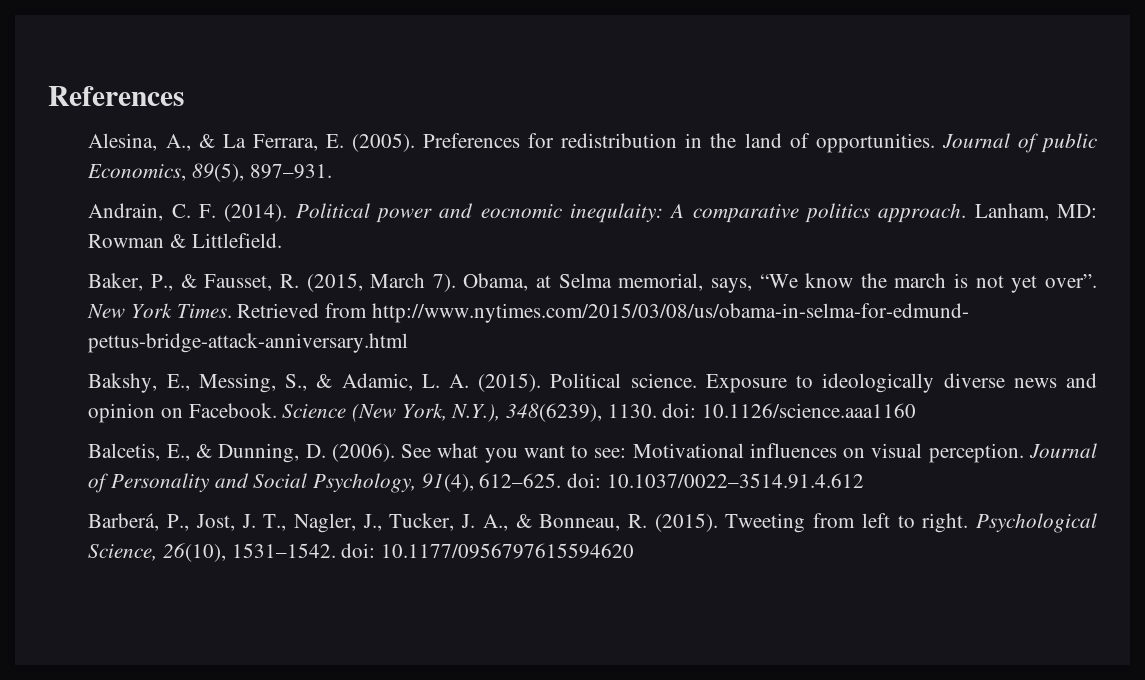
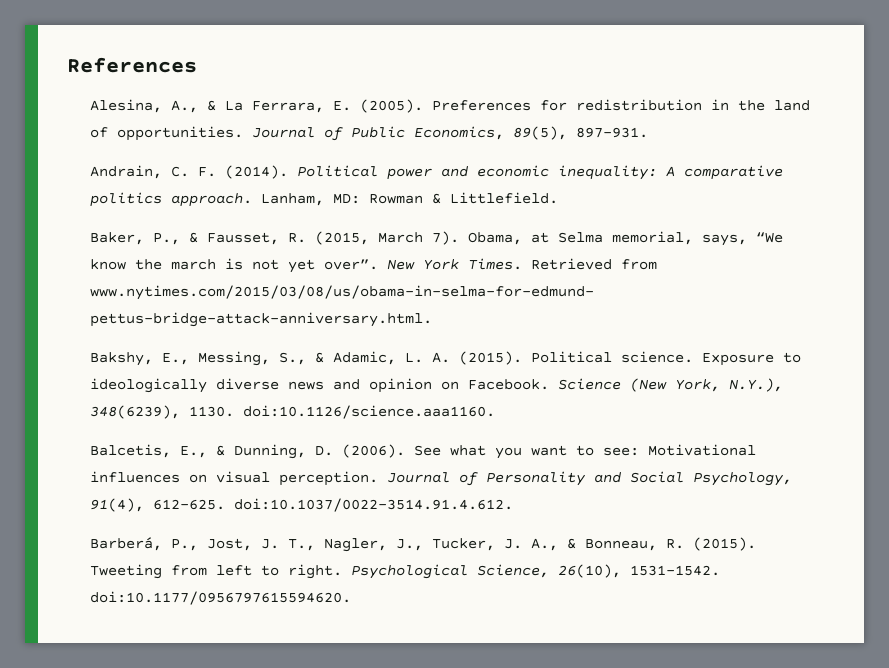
- Journal of public Economics, 89(5), 897–931.
+ Journal of Public Economics, 89(5), 897–931.
- Political power and eocnomic inequlaity: A comparative politics approach.
+ Political power and economic inequality: A comparative politics approach.
- Retrieved from http://www.nytimes.com/2015/03/08/us/obama-in-selma-for-edmund- pettus-bridge-attack-anniversary.html
+ Retrieved from www.nytimes.com/2015/03/08/us/obama-in-selma-for-edmund- pettus-bridge-attack-anniversary.html.
- Science (New York, N.Y.), 348(6239), 1130. doi: 10.1126/science.aaa1160
+ Science (New York, N.Y.), 348(6239), 1130. doi:10.1126/science.aaa1160.
- Journal of Personality and Social Psychology, 91(4), 612–625. doi: 10.1037/0022–3514.91.4.612
+ Journal of Personality and Social Psychology, 91(4), 612–625. doi:10.1037/0022-3514.91.4.612.
- Psychological Science, 26(10), 1531–1542. doi: 10.1177/0956797615594620
+ Psychological Science, 26(10), 1531–1542. doi:10.1177/0956797615594620.

